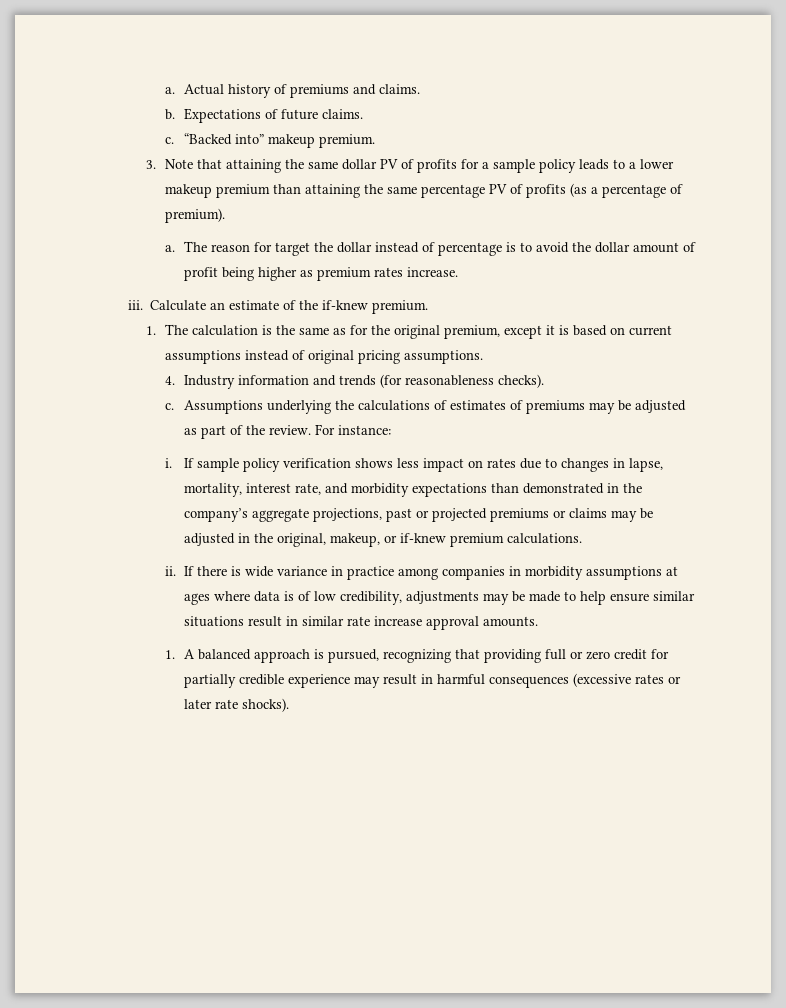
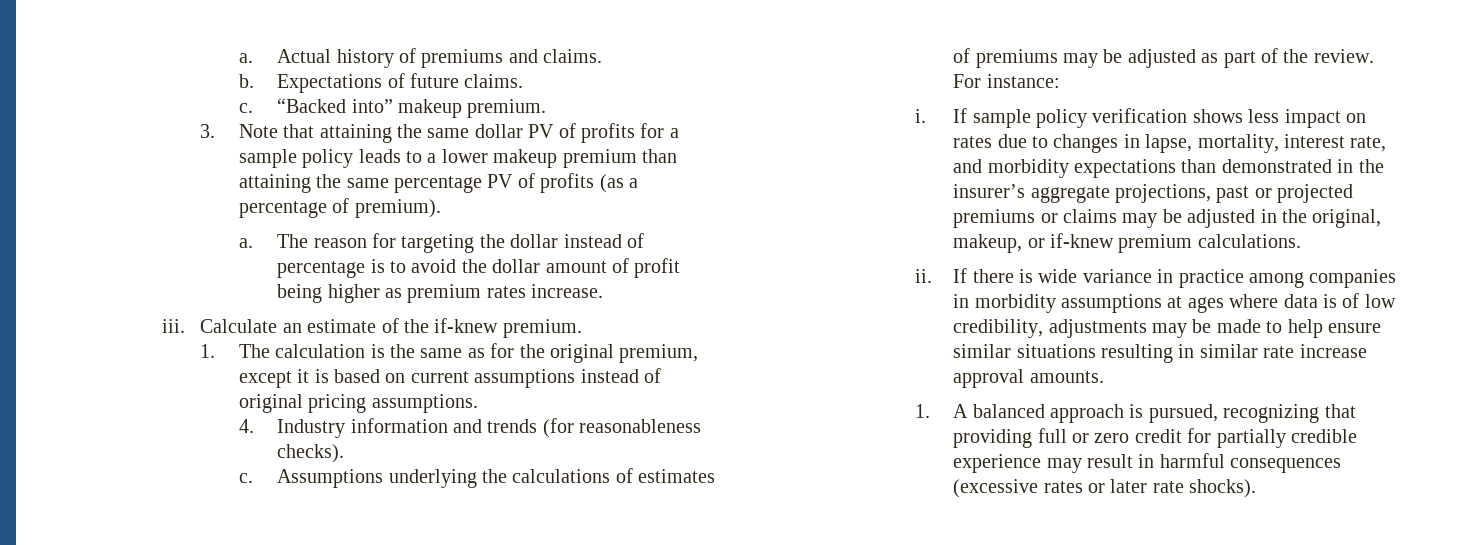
- The reason for target the dollar instead of percentage is to avoid the dollar amount of profit being higher as premium rates increase.
+ The reason for targeting the dollar instead of percentage is to avoid the dollar amount of profit being higher as premium rates increase.
- If sample policy verification shows less impact on rates due to changes in lapse, mortality, interest rate, and morbidity expectations than demonstrated in the company’s aggregate projections, past or projected premiums or claims may be adjusted in the original, makeup, or if-knew premium calculations.
+ If sample policy verification shows less impact on rates due to changes in lapse, mortality, interest rate, and morbidity expectations than demonstrated in the insurer’s aggregate projections, past or projected premiums or claims may be adjusted in the original, makeup, or if-knew premium calculations.
- If there is wide variance in practice among companies in morbidity assumptions at ages where data is of low credibility, adjustments may be made to help ensure similar situations result in similar rate increase approval amounts.
+ If there is wide variance in practice among companies in morbidity assumptions at ages where data is of low credibility, adjustments may be made to help ensure similar situations resulting in similar rate increase approval amounts.

